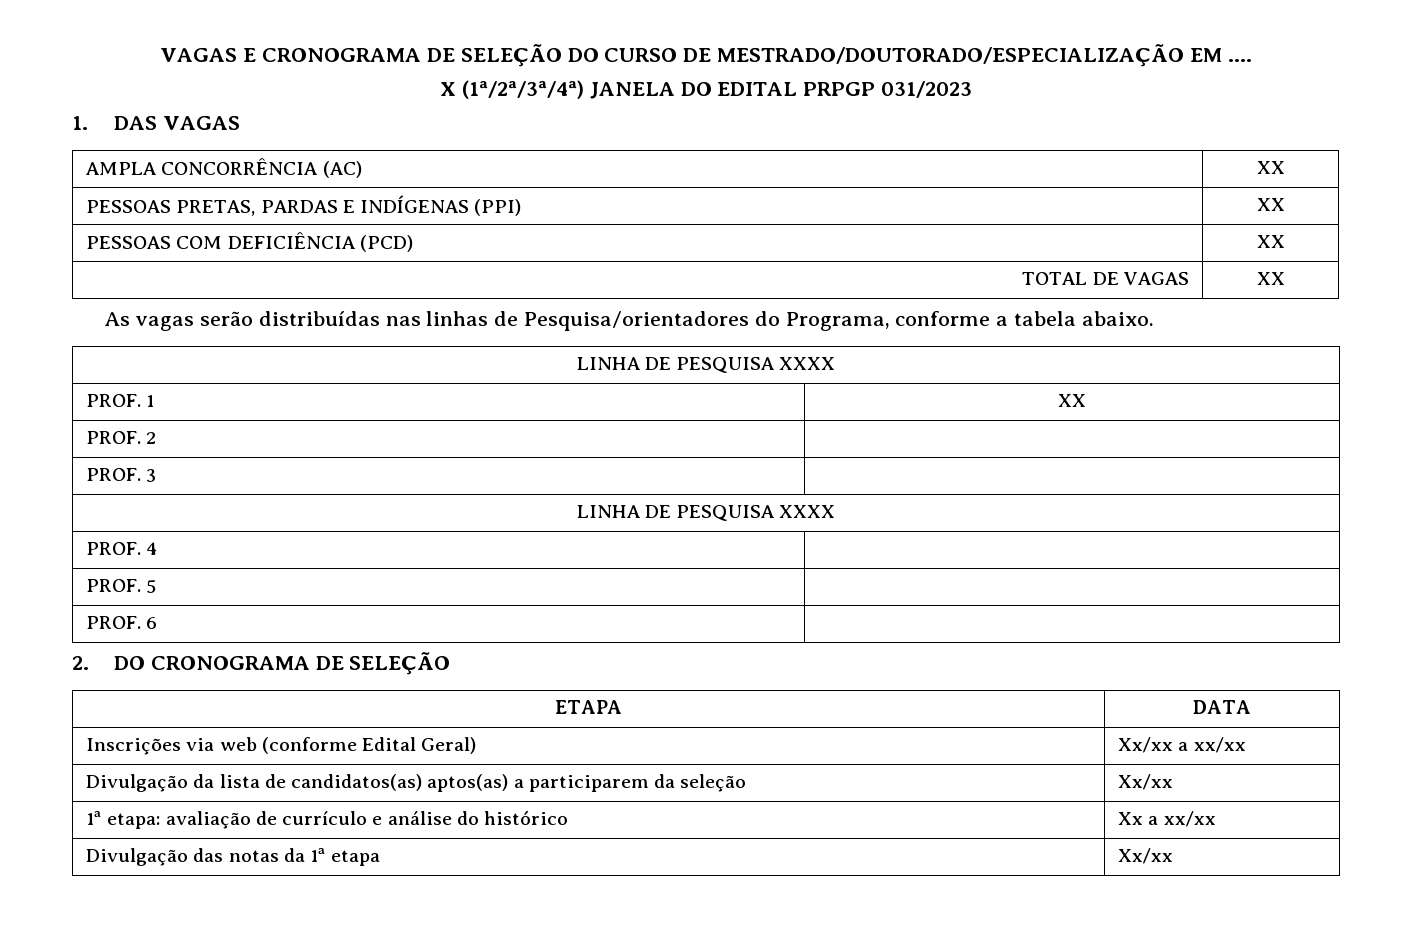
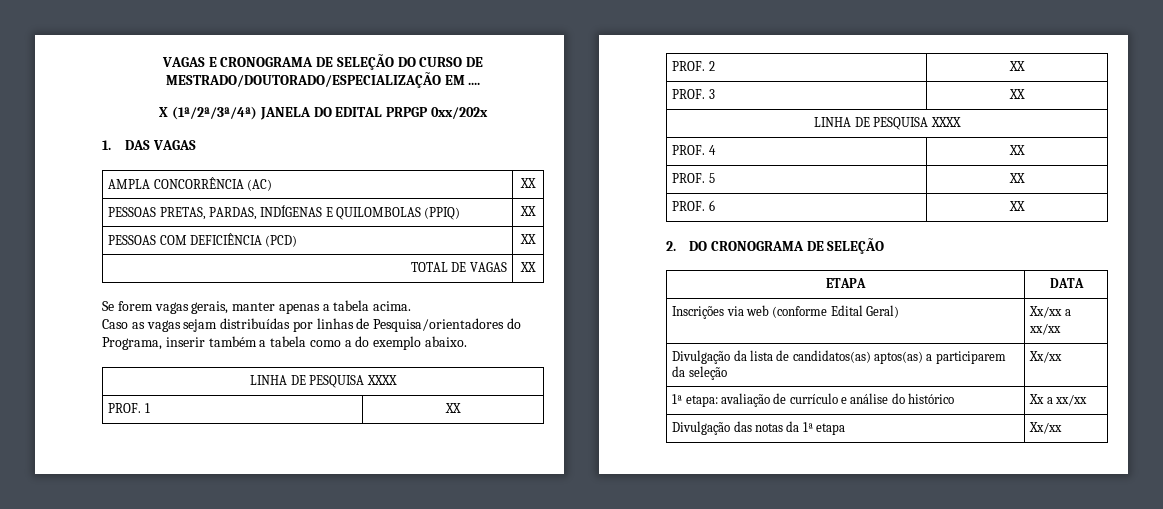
- X (1ª/2ª/3ª/4ª) JANELA DO EDITAL PRPGP 031/2023
+ X (1ª/2ª/3ª/4ª) JANELA DO EDITAL PRPGP 0xx/202x
- PESSOAS PRETAS, PARDAS E INDÍGENAS (PPI) | XX
+ PESSOAS PRETAS, PARDAS, INDÍGENAS E QUILOMBOLAS (PPIQ) | XX
- As vagas serão distribuídas nas linhas de Pesquisa/orientadores do Programa, conforme a tabela abaixo.
+ Se forem vagas gerais, manter apenas a tabela acima.
+ Caso as vagas sejam distribuídas por linhas de Pesquisa/orientadores do Programa, inserir também a tabela como a do exemplo abaixo.
- PROF. 2 |
+ PROF. 2 | XX
- PROF. 3 |
+ PROF. 3 | XX
- PROF. 4 |
+ PROF. 4 | XX
- PROF. 5 |
+ PROF. 5 | XX
- PROF. 6 |
+ PROF. 6 | XX

